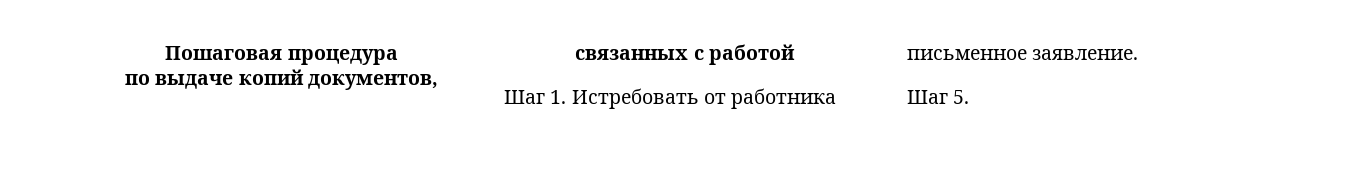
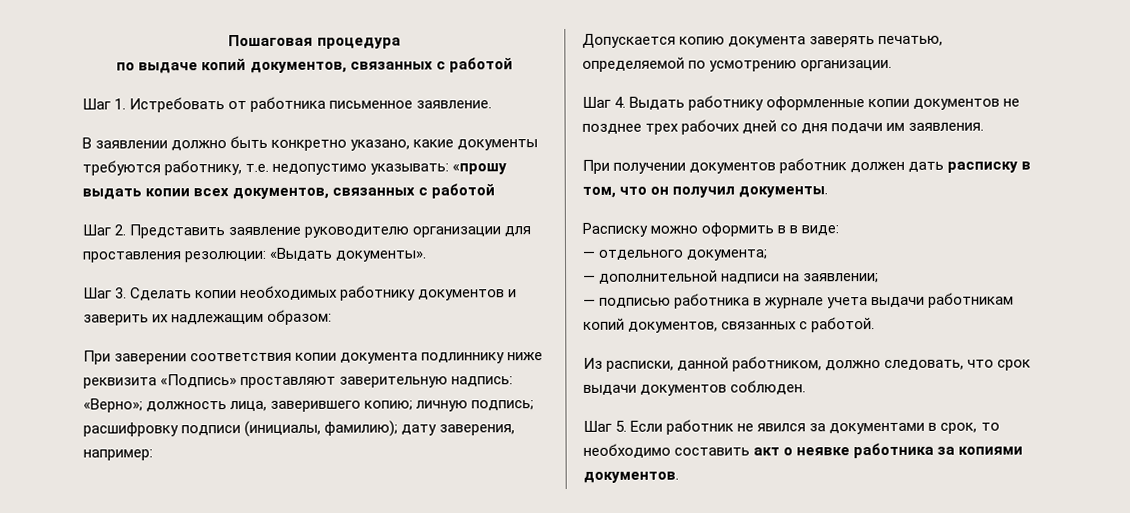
- Шаг 5.
+ В заявлении должно быть конкретно указано, какие документы требуются работнику, т.е. недопустимо указывать: «прошу выдать копии всех документов, связанных с работой
+ Шаг 2. Представить заявление руководителю организации для проставления резолюции: «Выдать документы».
+ Шаг 3. Сделать копии необходимых работнику документов и заверить их надлежащим образом:
+ При заверении соответствия копии документа подлиннику ниже реквизита «Подпись» проставляют заверительную надпись: «Верно»; должность лица, заверившего копию; личную подпись; расшифровку подписи (инициалы, фамилию); дату заверения, например:
+ Допускается копию документа заверять печатью, определяемой по усмотрению организации.
+ Шаг 4. Выдать работнику оформленные копии документов не позднее трех рабочих дней со дня подачи им заявления.
+ При получении документов работник должен дать расписку в том, что он получил документы.
+ Расписку можно оформить в в виде:
+ — отдельного документа;
+ — дополнительной надписи на заявлении;
+ — подписью работника в журнале учета выдачи работникам копий документов, связанных с работой.
+ Из расписки, данной работником, должно следовать, что срок выдачи документов соблюден.
+ Шаг 5. Если работник не явился за документами в срок, то необходимо составить акт о неявке работника за копиями документов.

